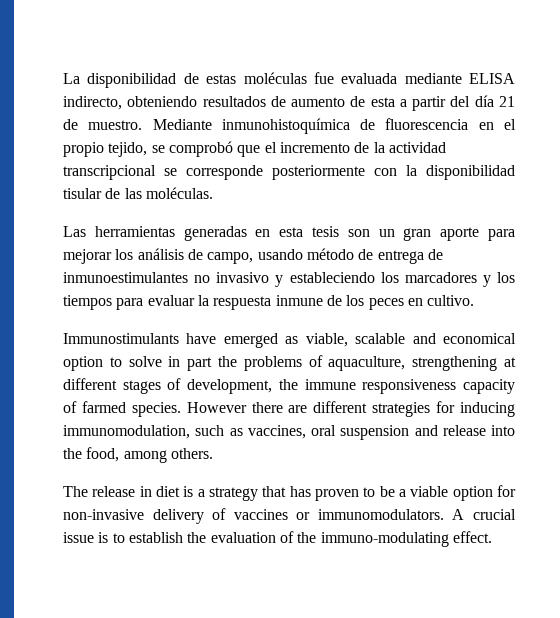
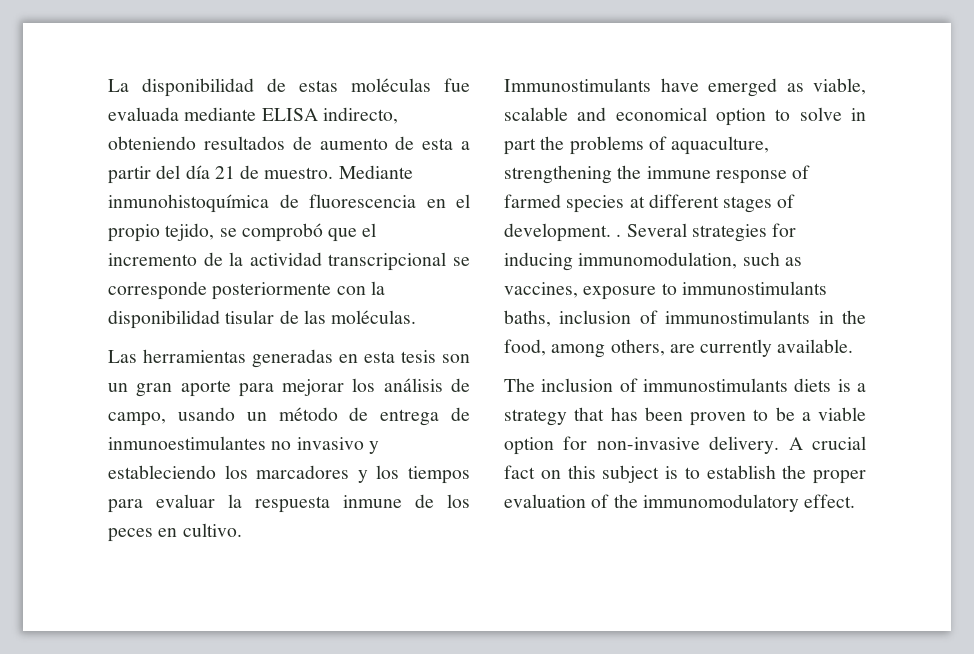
- Las herramientas generadas en esta tesis son un gran aporte para mejorar los análisis de campo, usando método de entrega de inmunoestimulantes no invasivo y estableciendo los marcadores y los tiempos para evaluar la respuesta inmune de los peces en cultivo.
+ Las herramientas generadas en esta tesis son un gran aporte para mejorar los análisis de campo, usando un método de entrega de inmunoestimulantes no invasivo y estableciendo los marcadores y los tiempos para evaluar la respuesta inmune de los peces en cultivo.
- Immunostimulants have emerged as viable, scalable and economical option to solve in part the problems of aquaculture, strengthening at different stages of development, the immune responsiveness capacity of farmed species. However there are different strategies for inducing immunomodulation, such as vaccines, oral suspension and release into the food, among others.
- The release in diet is a strategy that has proven to be a viable option for non-invasive delivery of vaccines or immunomodulators. A crucial issue is to establish the evaluation of the immuno-modulating effect.
+ Immunostimulants have emerged as viable, scalable and economical option to solve in part the problems of aquaculture, strengthening the immune response of farmed species at different stages of development. . Several strategies for inducing immunomodulation, such as vaccines, exposure to immunostimulants baths, inclusion of immunostimulants in the food, among others, are currently available.
+ The inclusion of immunostimulants diets is a strategy that has been proven to be a viable option for non-invasive delivery. A crucial fact on this subject is to establish the proper evaluation of the immunomodulatory effect.

